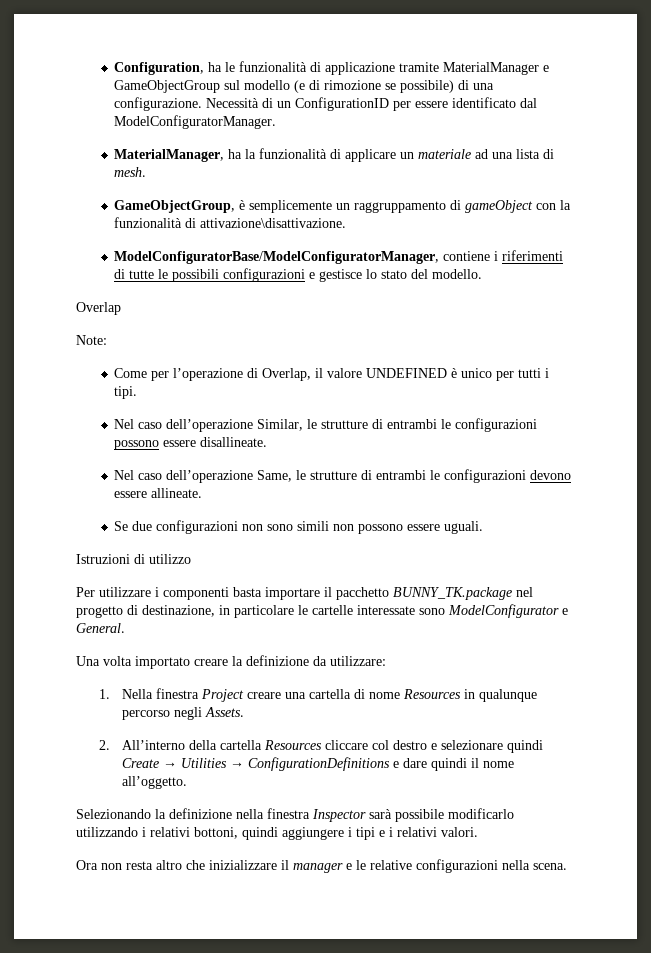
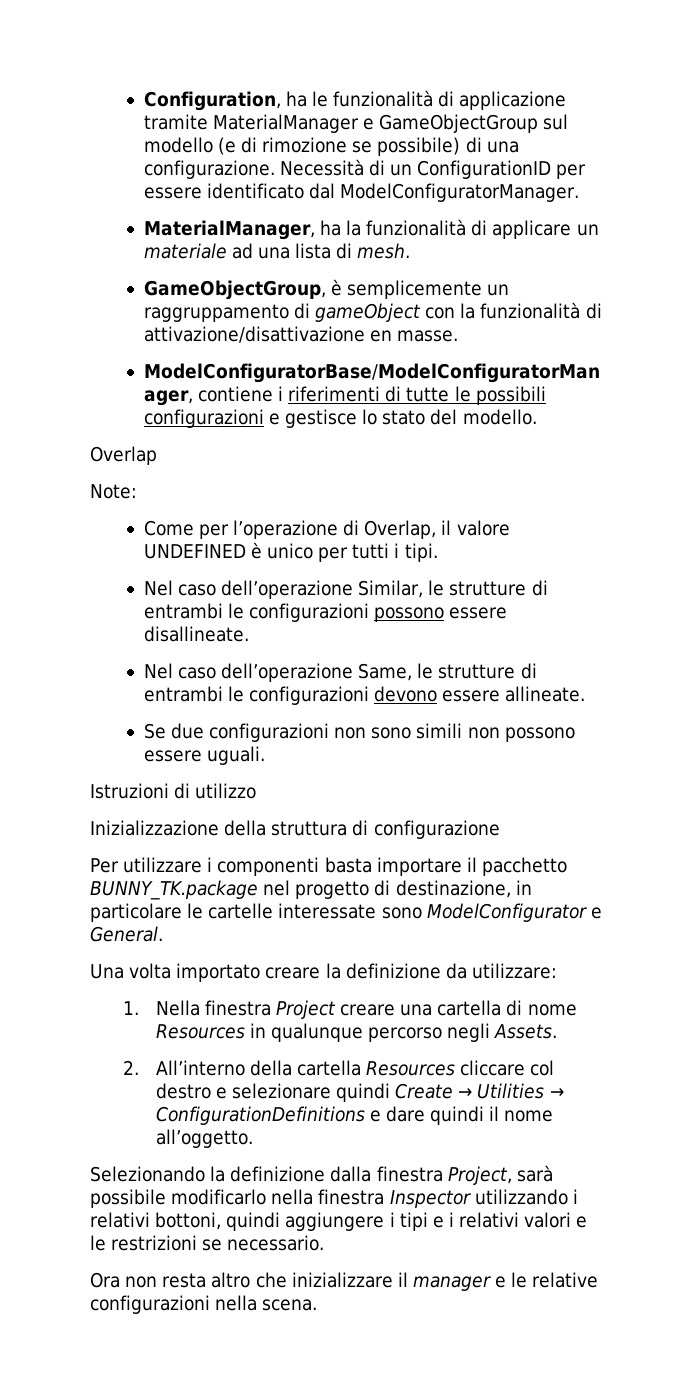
- GameObjectGroup, è semplicemente un raggruppamento di gameObject con la funzionalità di attivazione\disattivazione.
+ GameObjectGroup, è semplicemente un raggruppamento di gameObject con la funzionalità di attivazione/disattivazione en masse.
+ Inizializzazione della struttura di configurazione
- Selezionando la definizione nella finestra Inspector sarà possibile modificarlo utilizzando i relativi bottoni, quindi aggiungere i tipi e i relativi valori.
+ Selezionando la definizione dalla finestra Project, sarà possibile modificarlo nella finestra Inspector utilizzando i relativi bottoni, quindi aggiungere i tipi e i relativi valori e le restrizioni se necessario.

